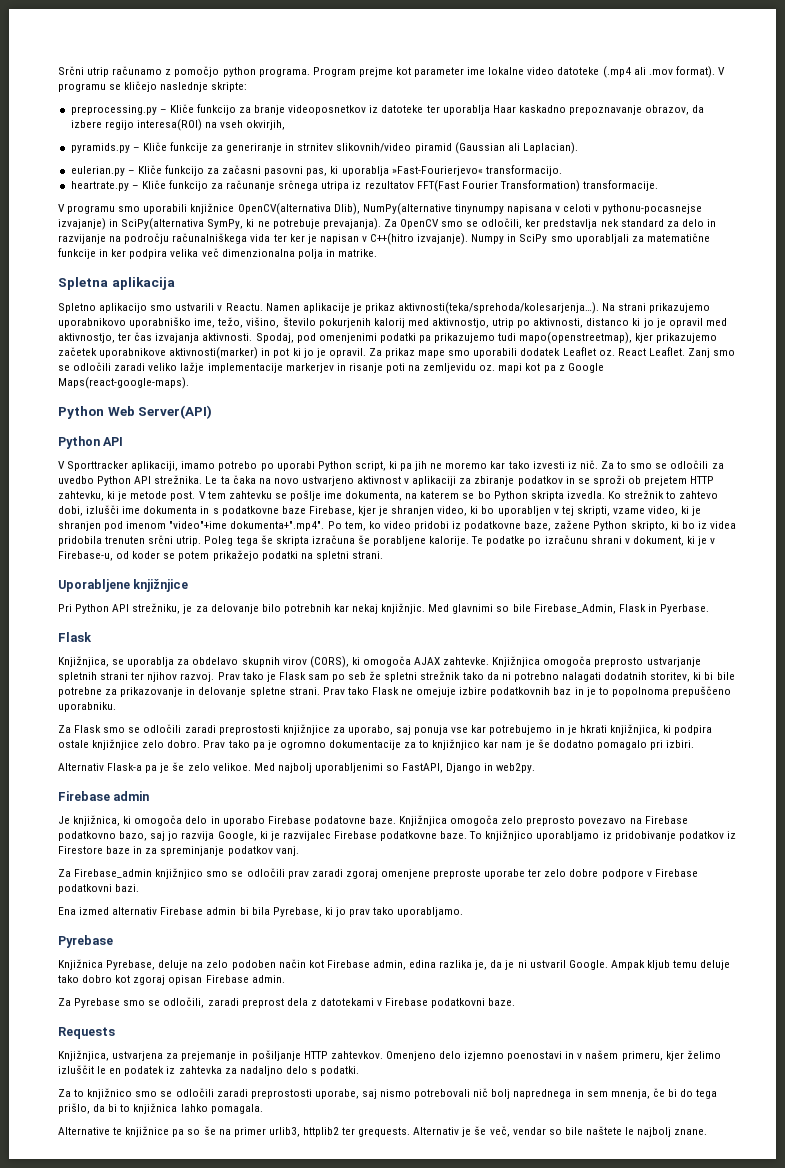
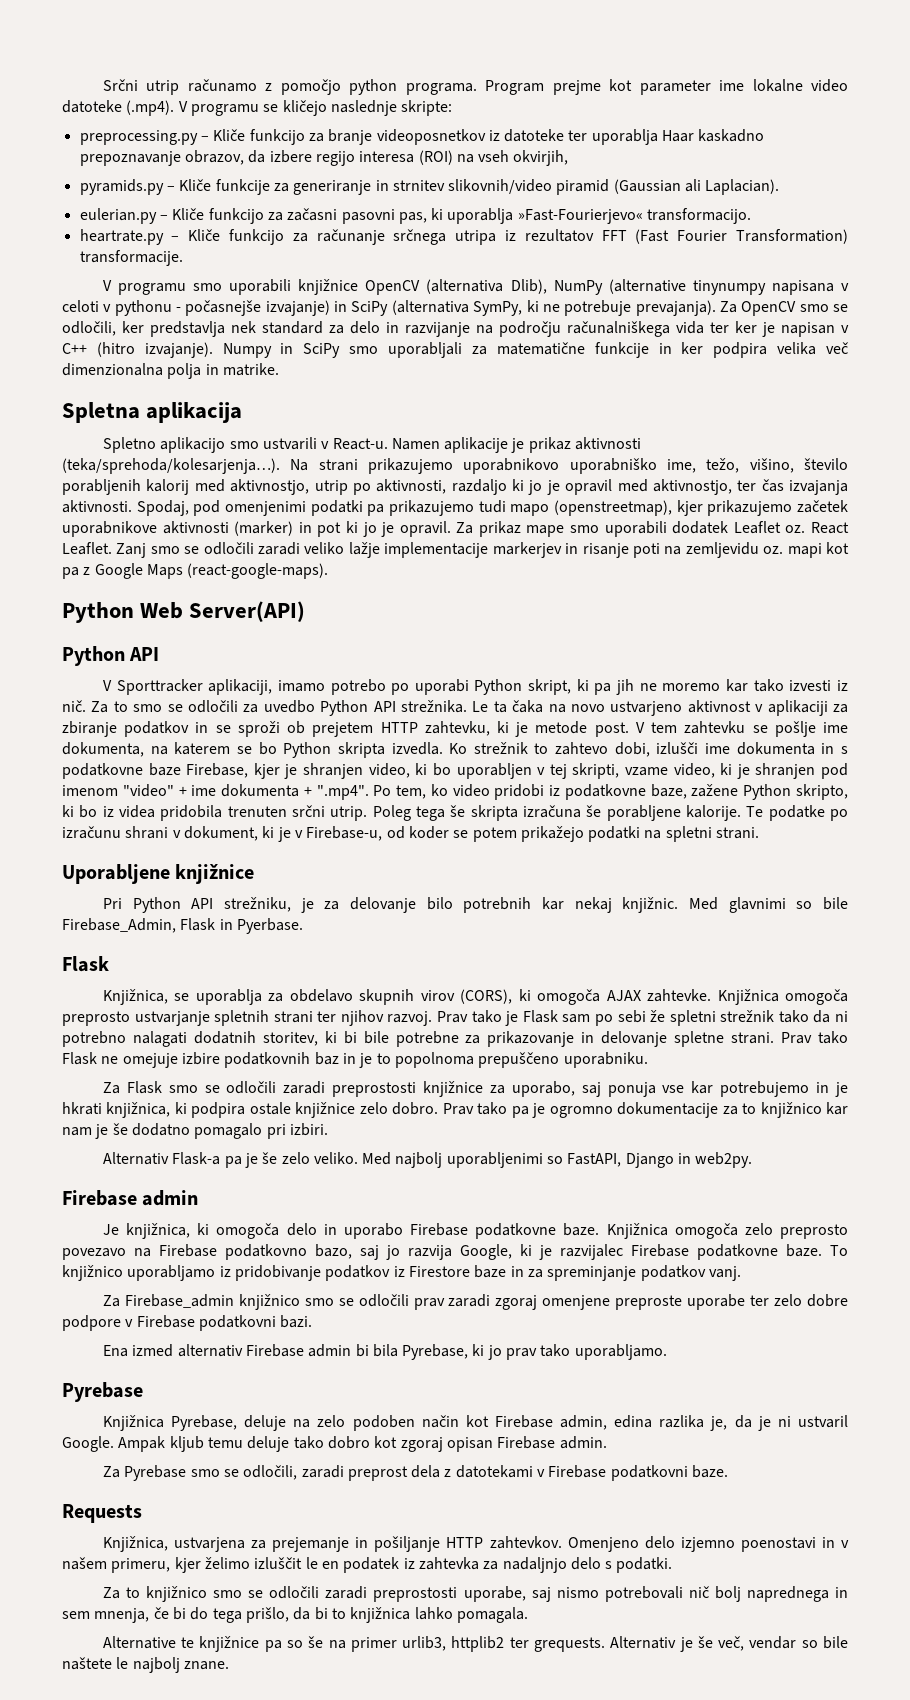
- Program prejme kot parameter ime lokalne video datoteke (.mp4 ali .mov format). V programu se kličejo naslednje skripte:
+ Program prejme kot parameter ime lokalne video datoteke (.mp4). V programu se kličejo naslednje skripte:
- preprocessing.py – Kliče funkcijo za branje videoposnetkov iz datoteke ter uporablja Haar kaskadno prepoznavanje obrazov, da izbere regijo interesa(ROI) na vseh okvirjih,
+ preprocessing.py – Kliče funkcijo za branje videoposnetkov iz datoteke ter uporablja Haar kaskadno prepoznavanje obrazov, da izbere regijo interesa (ROI) na vseh okvirjih,
- heartrate.py – Kliče funkcijo za računanje srčnega utripa iz rezultatov FFT(Fast Fourier Transformation) transformacije.
+ heartrate.py – Kliče funkcijo za računanje srčnega utripa iz rezultatov FFT (Fast Fourier Transformation) transformacije.
- V programu smo uporabili knjižnice OpenCV(alternativa Dlib), NumPy(alternative tinynumpy napisana v celoti v pythonu-pocasnejse izvajanje) in SciPy(alternativa SymPy, ki ne potrebuje prevajanja).
+ V programu smo uporabili knjižnice OpenCV (alternativa Dlib), NumPy (alternative tinynumpy napisana v celoti v pythonu - počasnejše izvajanje) in SciPy (alternativa SymPy, ki ne potrebuje prevajanja).
- Za OpenCV smo se odločili, ker predstavlja nek standard za delo in razvijanje na področju računalniškega vida ter ker je napisan v C++(hitro izvajanje).
+ Za OpenCV smo se odločili, ker predstavlja nek standard za delo in razvijanje na področju računalniškega vida ter ker je napisan v C++ (hitro izvajanje).
- Spletno aplikacijo smo ustvarili v Reactu.
+ Spletno aplikacijo smo ustvarili v React-u.
- Namen aplikacije je prikaz aktivnosti(teka/sprehoda/kolesarjenja…).
+ Namen aplikacije je prikaz aktivnosti (teka/sprehoda/kolesarjenja…).
- Na strani prikazujemo uporabnikovo uporabniško ime, težo, višino, število pokurjenih kalorij med aktivnostjo, utrip po aktivnosti, distanco ki jo je opravil med aktivnostjo, ter čas izvajanja aktivnosti.
+ Na strani prikazujemo uporabnikovo uporabniško ime, težo, višino, število porabljenih kalorij med aktivnostjo, utrip po aktivnosti, razdaljo ki jo je opravil med aktivnostjo, ter čas izvajanja aktivnosti.
- Spodaj, pod omenjenimi podatki pa prikazujemo tudi mapo(openstreetmap), kjer prikazujemo začetek uporabnikove aktivnosti(marker) in pot ki jo je opravil.
+ Spodaj, pod omenjenimi podatki pa prikazujemo tudi mapo (openstreetmap), kjer prikazujemo začetek uporabnikove aktivnosti (marker) in pot ki jo je opravil.
- Zanj smo se odločili zaradi veliko lažje implementacije markerjev in risanje poti na zemljevidu oz. mapi kot pa z Google Maps(react-google-maps).
+ Zanj smo se odločili zaradi veliko lažje implementacije markerjev in risanje poti na zemljevidu oz. mapi kot pa z Google Maps (react-google-maps).
- V Sporttracker aplikaciji, imamo potrebo po uporabi Python script, ki pa jih ne moremo kar tako izvesti iz nič.
+ V Sporttracker aplikaciji, imamo potrebo po uporabi Python skript, ki pa jih ne moremo kar tako izvesti iz nič.
- Ko strežnik to zahtevo dobi, izlušči ime dokumenta in s podatkovne baze Firebase, kjer je shranjen video, ki bo uporabljen v tej skripti, vzame video, ki je shranjen pod imenom "video"+ime dokumenta+".mp4". Po tem, ko video pridobi iz podatkovne baze, zažene Python skripto, ki bo iz videa pridobila trenuten srčni utrip.
+ Ko strežnik to zahtevo dobi, izlušči ime dokumenta in s podatkovne baze Firebase, kjer je shranjen video, ki bo uporabljen v tej skripti, vzame video, ki je shranjen pod imenom "video" + ime dokumenta + ".mp4". Po tem, ko video pridobi iz podatkovne baze, zažene Python skripto, ki bo iz videa pridobila trenuten srčni utrip.
- Uporabljene knjižnjice
+ Uporabljene knjižnice
- Pri Python API strežniku, je za delovanje bilo potrebnih kar nekaj knjižnjic.
+ Pri Python API strežniku, je za delovanje bilo potrebnih kar nekaj knjižnic.
- Knjižnjica, se uporablja za obdelavo skupnih virov (CORS), ki omogoča AJAX zahtevke.
+ Knjižnica, se uporablja za obdelavo skupnih virov (CORS), ki omogoča AJAX zahtevke.
- Knjižnjica omogoča preprosto ustvarjanje spletnih strani ter njihov razvoj.
+ Knjižnica omogoča preprosto ustvarjanje spletnih strani ter njihov razvoj.
- Prav tako je Flask sam po seb že spletni strežnik tako da ni potrebno nalagati dodatnih storitev, ki bi bile potrebne za prikazovanje in delovanje spletne strani.
+ Prav tako je Flask sam po sebi že spletni strežnik tako da ni potrebno nalagati dodatnih storitev, ki bi bile potrebne za prikazovanje in delovanje spletne strani.
- Za Flask smo se odločili zaradi preprostosti knjižnjice za uporabo, saj ponuja vse kar potrebujemo in je hkrati knjižnjica, ki podpira ostale knjižnjice zelo dobro.
+ Za Flask smo se odločili zaradi preprostosti knjižnice za uporabo, saj ponuja vse kar potrebujemo in je hkrati knjižnica, ki podpira ostale knjižnice zelo dobro.
- Prav tako pa je ogromno dokumentacije za to knjižnjico kar nam je še dodatno pomagalo pri izbiri.
+ Prav tako pa je ogromno dokumentacije za to knjižnico kar nam je še dodatno pomagalo pri izbiri.
- Alternativ Flask-a pa je še zelo velikoe.
+ Alternativ Flask-a pa je še zelo veliko.
- Je knjižnica, ki omogoča delo in uporabo Firebase podatovne baze. Knjižnjica omogoča zelo preprosto povezavo na Firebase podatkovno bazo, saj jo razvija Google, ki je razvijalec Firebase podatkovne baze.
+ Je knjižnica, ki omogoča delo in uporabo Firebase podatkovne baze. Knjižnica omogoča zelo preprosto povezavo na Firebase podatkovno bazo, saj jo razvija Google, ki je razvijalec Firebase podatkovne baze.
- To knjižnjico uporabljamo iz pridobivanje podatkov iz Firestore baze in za spreminjanje podatkov vanj.
+ To knjižnico uporabljamo iz pridobivanje podatkov iz Firestore baze in za spreminjanje podatkov vanj.
- Za Firebase_admin knjižnjico smo se odločili prav zaradi zgoraj omenjene preproste uporabe ter zelo dobre podpore v Firebase podatkovni bazi.
+ Za Firebase_admin knjižnico smo se odločili prav zaradi zgoraj omenjene preproste uporabe ter zelo dobre podpore v Firebase podatkovni bazi.
- Knjižnjica, ustvarjena za prejemanje in pošiljanje HTTP zahtevkov.
+ Knjižnica, ustvarjena za prejemanje in pošiljanje HTTP zahtevkov.
- Omenjeno delo izjemno poenostavi in v našem primeru, kjer želimo izluščit le en podatek iz zahtevka za nadaljno delo s podatki.
+ Omenjeno delo izjemno poenostavi in v našem primeru, kjer želimo izluščit le en podatek iz zahtevka za nadaljnjo delo s podatki.

